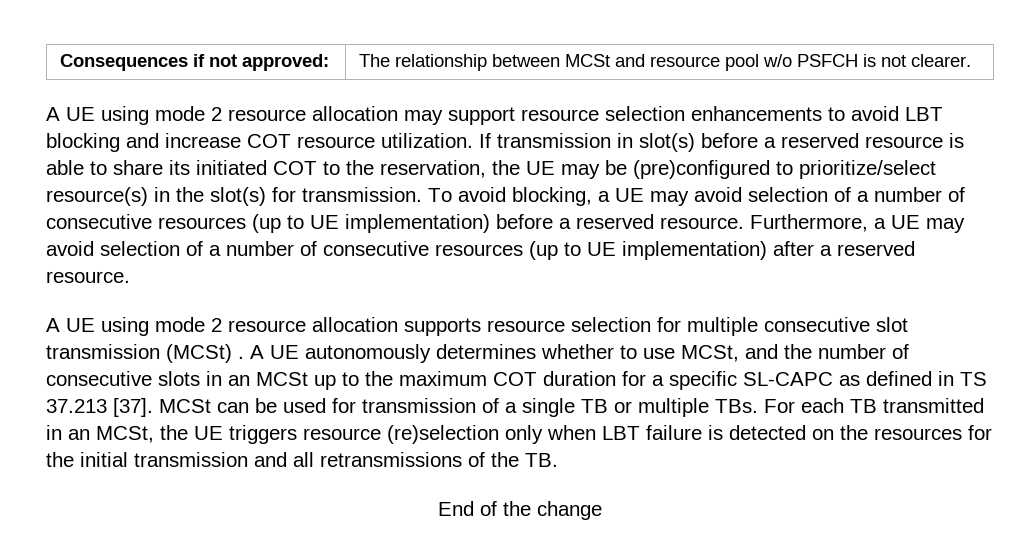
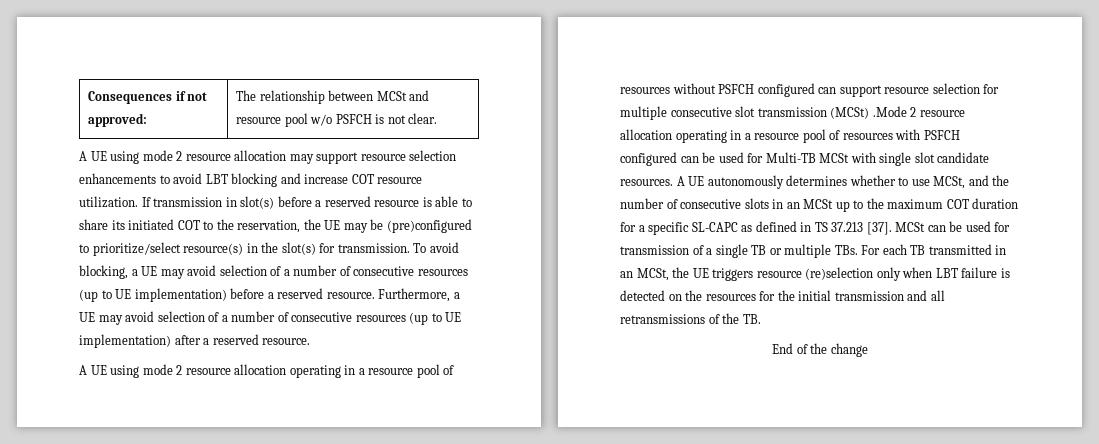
- Consequences if not approved: | The relationship between MCSt and resource pool w/o PSFCH is not clearer.
+ Consequences if not approved: | The relationship between MCSt and resource pool w/o PSFCH is not clear.
- A UE using mode 2 resource allocation supports resource selection for multiple consecutive slot transmission (MCSt) .
+ A UE using mode 2 resource allocation operating in a resource pool of resources without PSFCH configured can support resource selection for multiple consecutive slot transmission (MCSt) .Mode 2 resource allocation operating in a resource pool of resources with PSFCH configured can be used for Multi-TB MCSt with single slot candidate resources.

